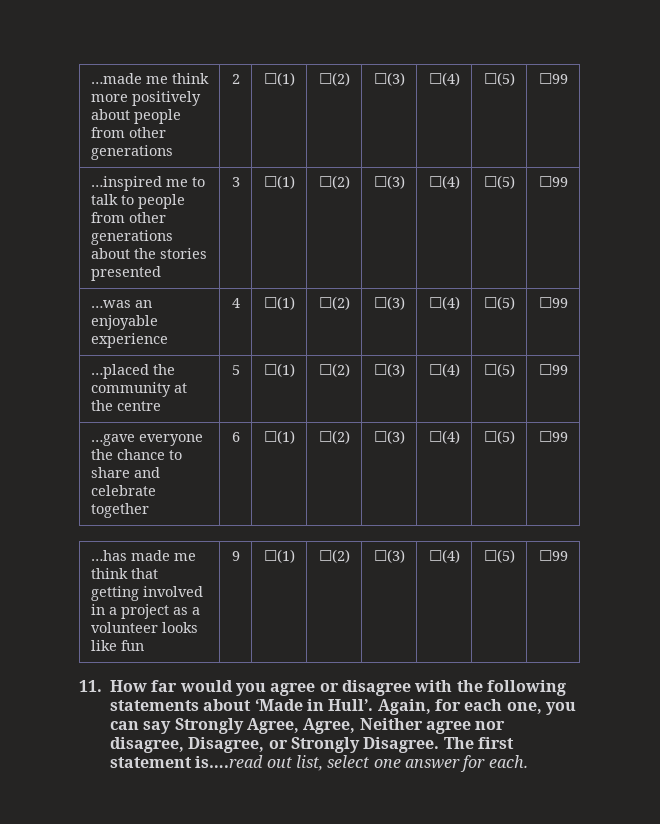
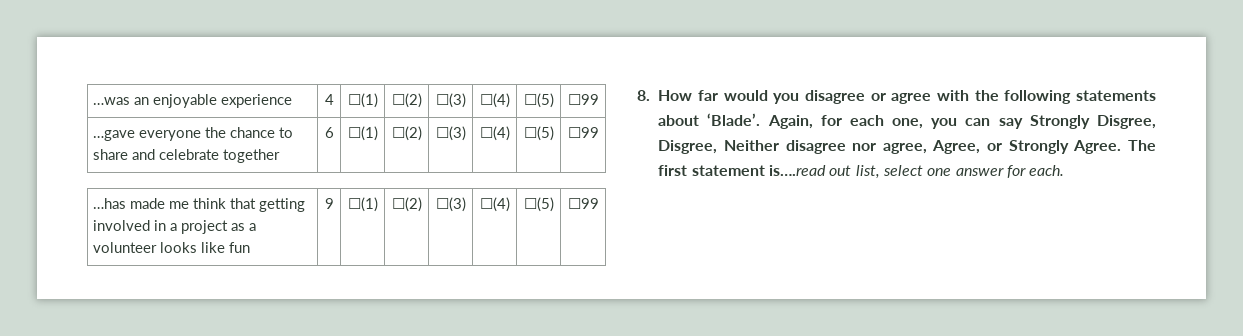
- …made me think more positively about people from other generations | 2 | ☐(1) | ☐(2) | ☐(3) | ☐(4) | ☐(5) | ☐99
- …inspired me to talk to people from other generations about the stories presented | 3 | ☐(1) | ☐(2) | ☐(3) | ☐(4) | ☐(5) | ☐99
- …placed the community at the centre | 5 | ☐(1) | ☐(2) | ☐(3) | ☐(4) | ☐(5) | ☐99
- 11. How far would you agree or disagree with the following statements about ‘Made in Hull’.
+ 8. How far would you disagree or agree with the following statements about ‘Blade’.
- Again, for each one, you can say Strongly Agree, Agree, Neither agree nor disagree, Disagree, or Strongly Disagree.
+ Again, for each one, you can say Strongly Disgree, Disgree, Neither disagree nor agree, Agree, or Strongly Agree.

